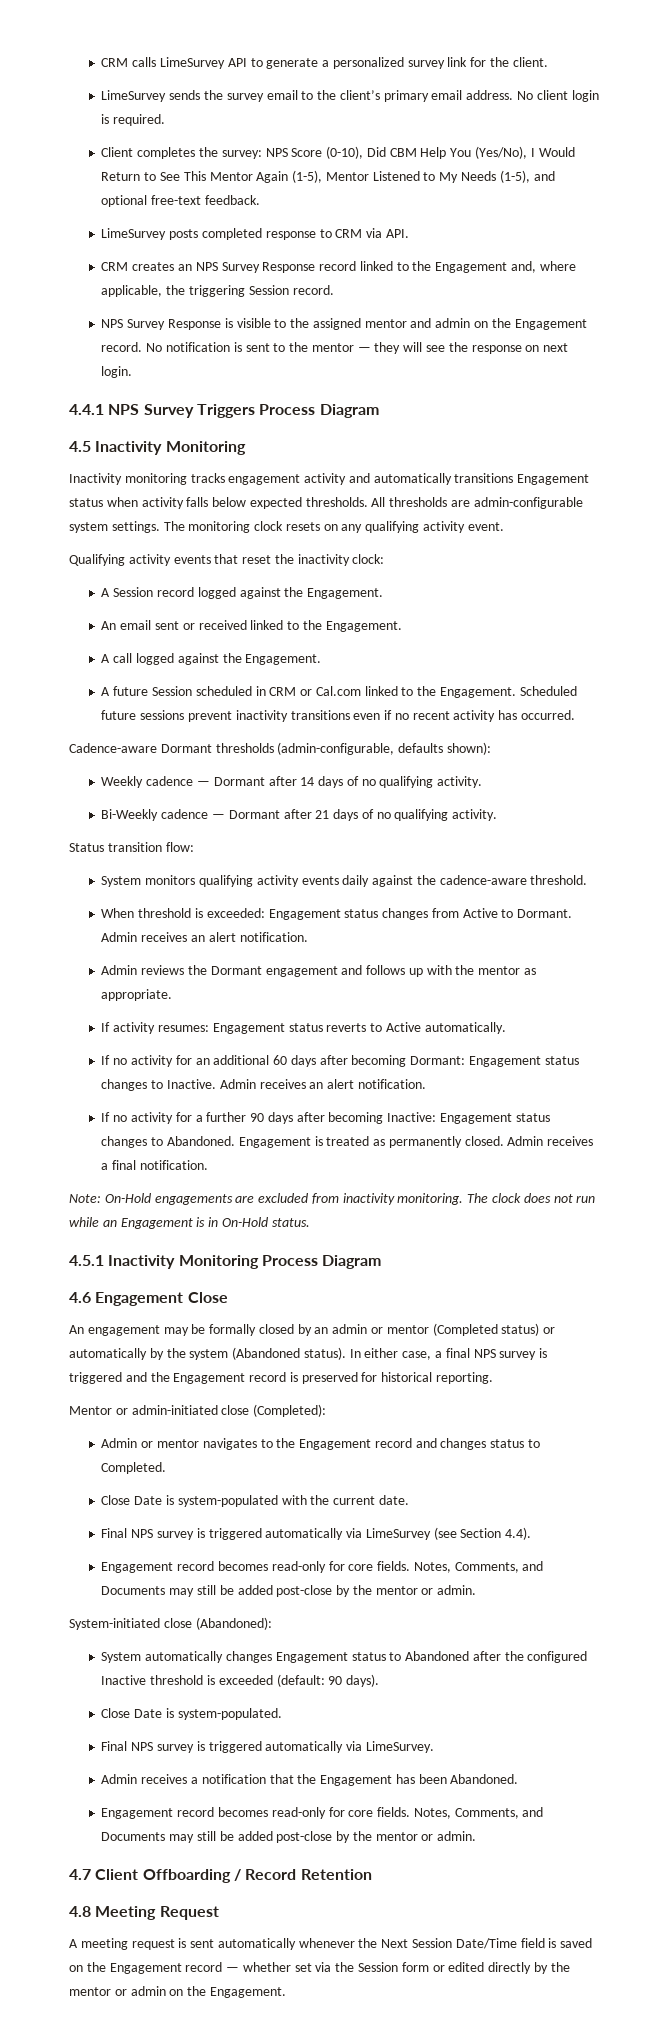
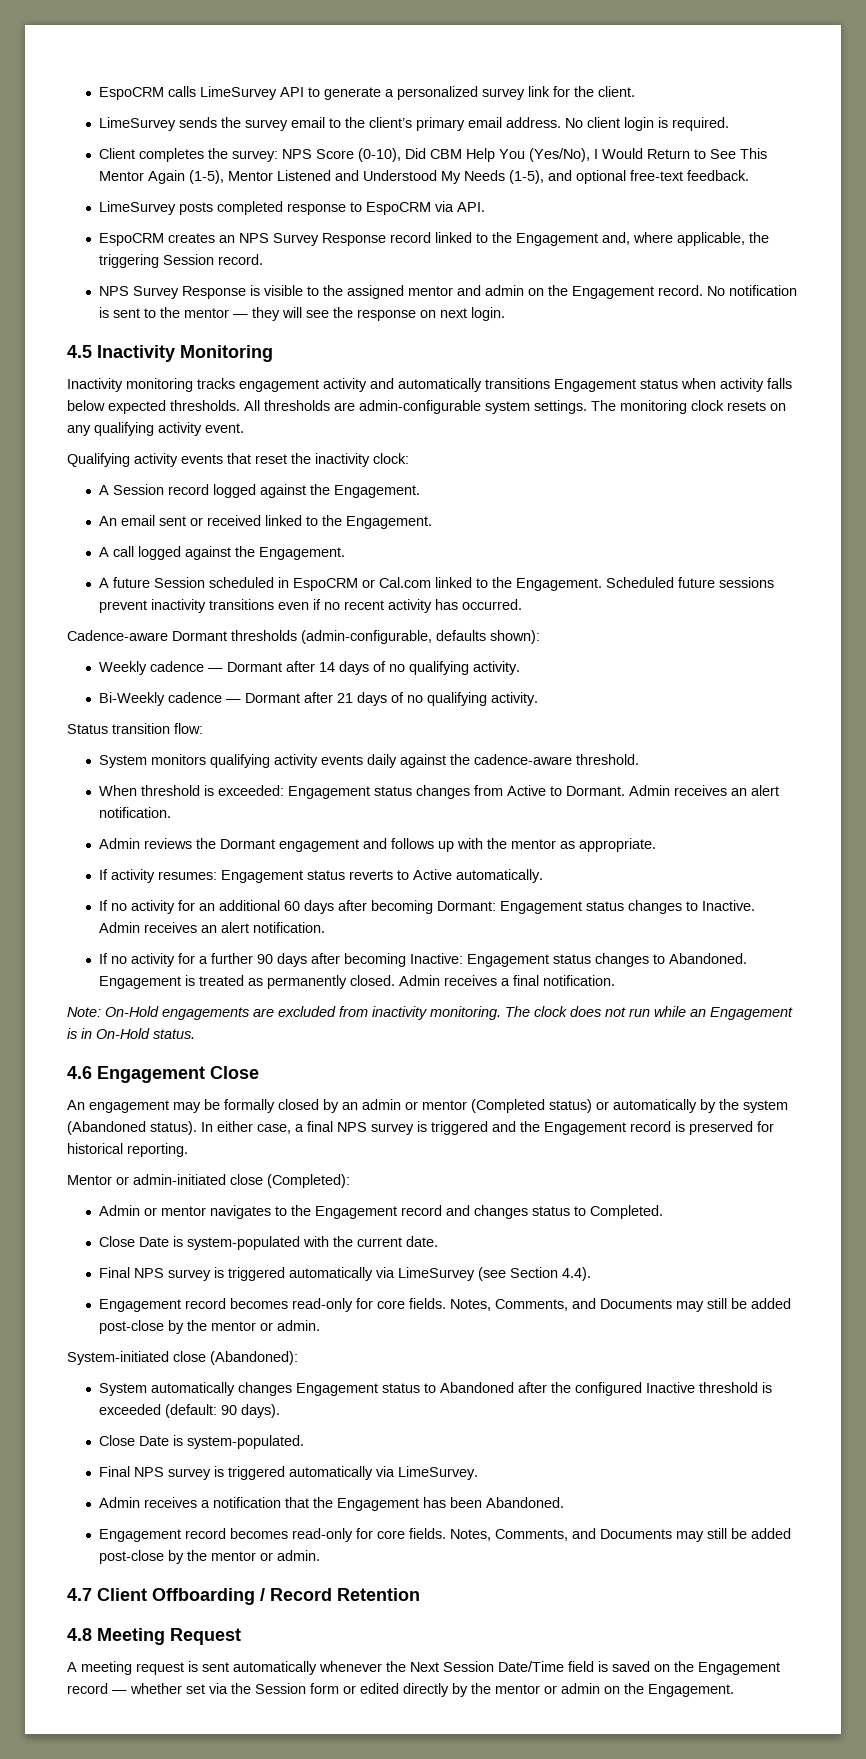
- CRM calls LimeSurvey API to generate a personalized survey link for the client.
+ EspoCRM calls LimeSurvey API to generate a personalized survey link for the client.
- Client completes the survey: NPS Score (0-10), Did CBM Help You (Yes/No), I Would Return to See This Mentor Again (1-5), Mentor Listened to My Needs (1-5), and optional free-text feedback.
+ Client completes the survey: NPS Score (0-10), Did CBM Help You (Yes/No), I Would Return to See This Mentor Again (1-5), Mentor Listened and Understood My Needs (1-5), and optional free-text feedback.
- LimeSurvey posts completed response to CRM via API.
+ LimeSurvey posts completed response to EspoCRM via API.
- CRM creates an NPS Survey Response record linked to the Engagement and, where applicable, the triggering Session record.
+ EspoCRM creates an NPS Survey Response record linked to the Engagement and, where applicable, the triggering Session record.
- 4.4.1 NPS Survey Triggers Process Diagram
- A future Session scheduled in CRM or Cal.com linked to the Engagement.
+ A future Session scheduled in EspoCRM or Cal.com linked to the Engagement.
- 4.5.1 Inactivity Monitoring Process Diagram

